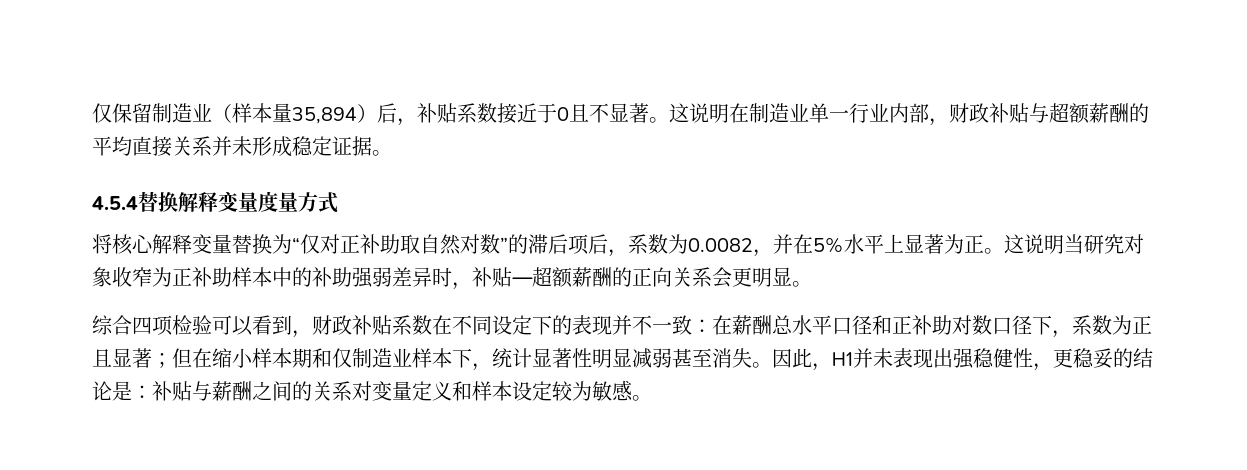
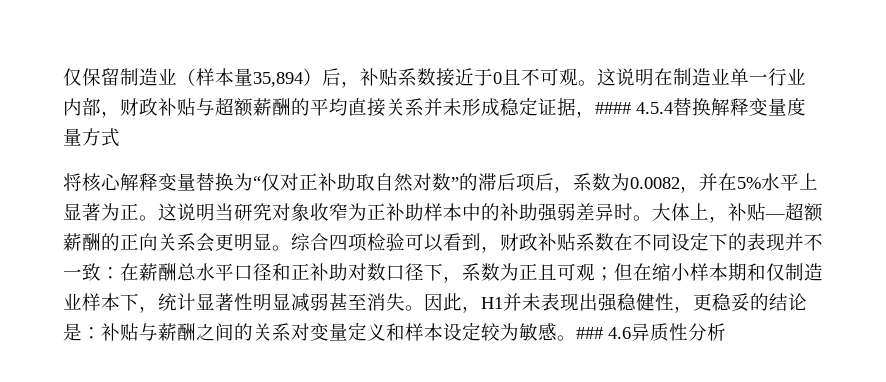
- 仅保留制造业（样本量35,894）后，补贴系数接近于0且不显著。
+ 仅保留制造业（样本量35,894）后，补贴系数接近于0且不可观。
- 这说明在制造业单一行业内部，财政补贴与超额薪酬的平均直接关系并未形成稳定证据。
- 4.5.4替换解释变量度量方式
+ 这说明在制造业单一行业内部，财政补贴与超额薪酬的平均直接关系并未形成稳定证据，#### 4.5.4替换解释变量度量方式
- 这说明当研究对象收窄为正补助样本中的补助强弱差异时，补贴—超额薪酬的正向关系会更明显。
- 综合四项检验可以看到，财政补贴系数在不同设定下的表现并不一致：
+ 这说明当研究对象收窄为正补助样本中的补助强弱差异时。大体上，补贴—超额薪酬的正向关系会更明显。综合四项检验可以看到，财政补贴系数在不同设定下的表现并不一致：
- 在薪酬总水平口径和正补助对数口径下，系数为正且显著；
+ 在薪酬总水平口径和正补助对数口径下，系数为正且可观；
+ ### 4.6异质性分析

